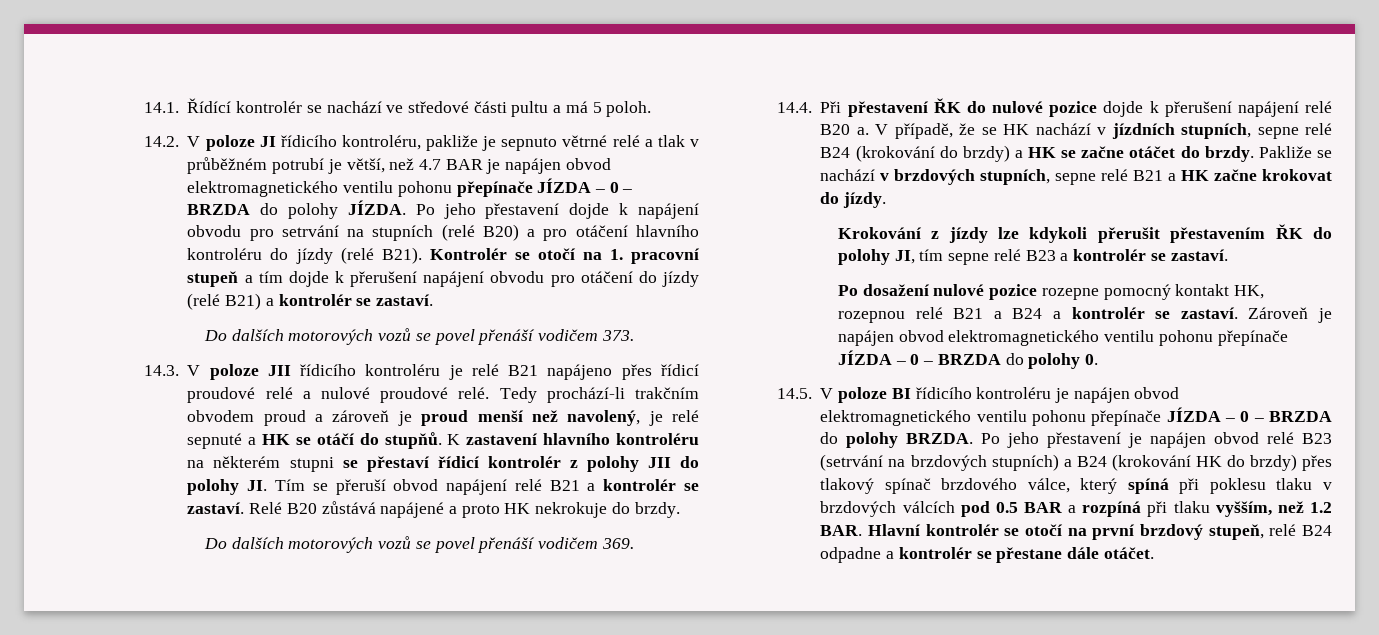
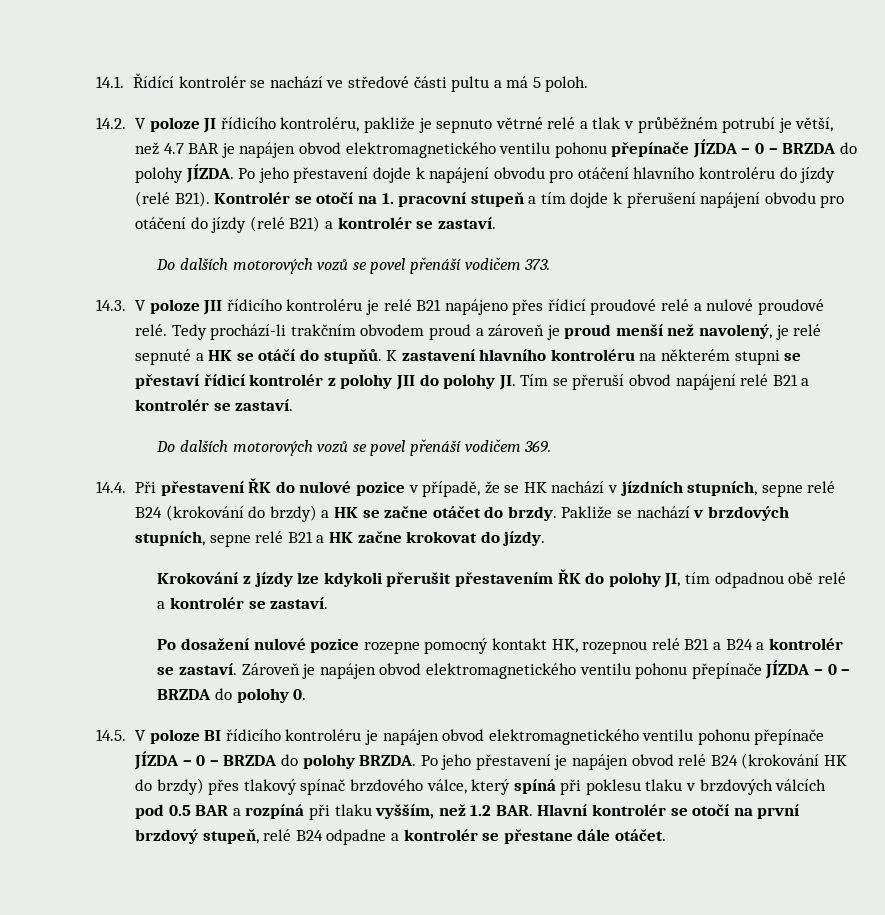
- Po jeho přestavení dojde k napájení obvodu pro setrvání na stupních (relé B20) a pro otáčení hlavního kontroléru do jízdy (relé B21).
+ Po jeho přestavení dojde k napájení obvodu pro otáčení hlavního kontroléru do jízdy (relé B21).
- Relé B20 zůstává napájené a proto HK nekrokuje do brzdy.
- 14.4. Při přestavení ŘK do nulové pozice dojde k přerušení napájení relé B20 a. V případě, že se HK nachází v jízdních stupních, sepne relé B24 (krokování do brzdy) a HK se začne otáčet do brzdy.
+ 14.4. Při přestavení ŘK do nulové pozice v případě, že se HK nachází v jízdních stupních, sepne relé B24 (krokování do brzdy) a HK se začne otáčet do brzdy.
- Krokování z jízdy lze kdykoli přerušit přestavením ŘK do polohy JI, tím sepne relé B23 a kontrolér se zastaví.
+ Krokování z jízdy lze kdykoli přerušit přestavením ŘK do polohy JI, tím odpadnou obě relé a kontrolér se zastaví.
- Po jeho přestavení je napájen obvod relé B23 (setrvání na brzdových stupních) a B24 (krokování HK do brzdy) přes tlakový spínač brzdového válce, který spíná při poklesu tlaku v brzdových válcích pod 0.5 BAR a rozpíná při tlaku vyšším, než 1.2 BAR. Hlavní kontrolér se otočí na první brzdový stupeň, relé B24 odpadne a kontrolér se přestane dále otáčet.
+ Po jeho přestavení je napájen obvod relé B24 (krokování HK do brzdy) přes tlakový spínač brzdového válce, který spíná při poklesu tlaku v brzdových válcích pod 0.5 BAR a rozpíná při tlaku vyšším, než 1.2 BAR. Hlavní kontrolér se otočí na první brzdový stupeň, relé B24 odpadne a kontrolér se přestane dále otáčet.

